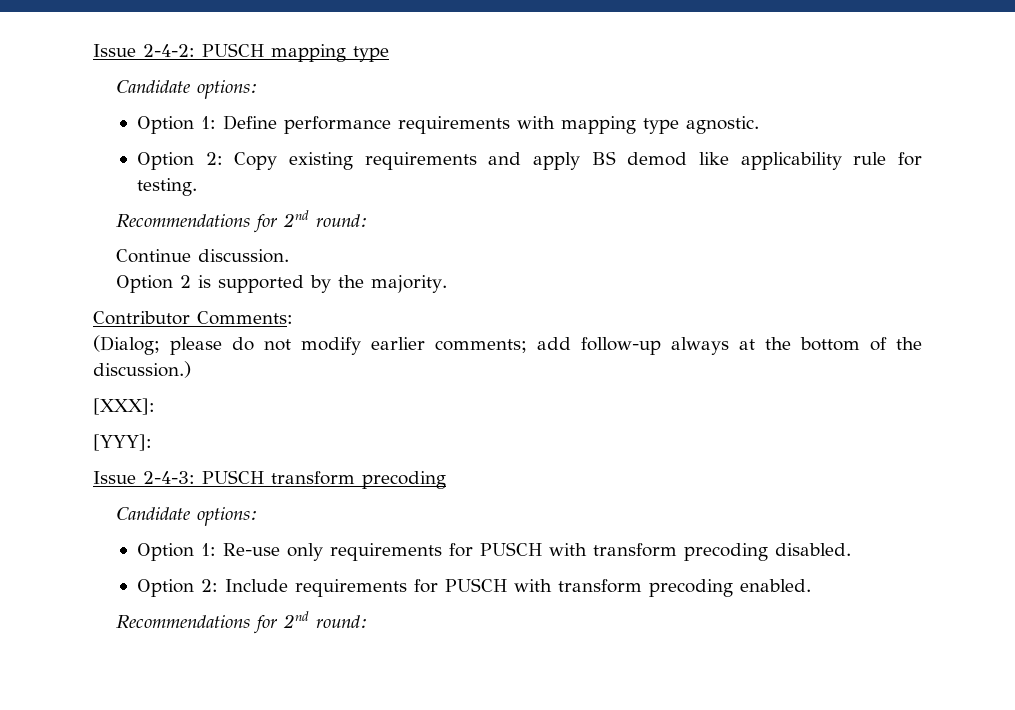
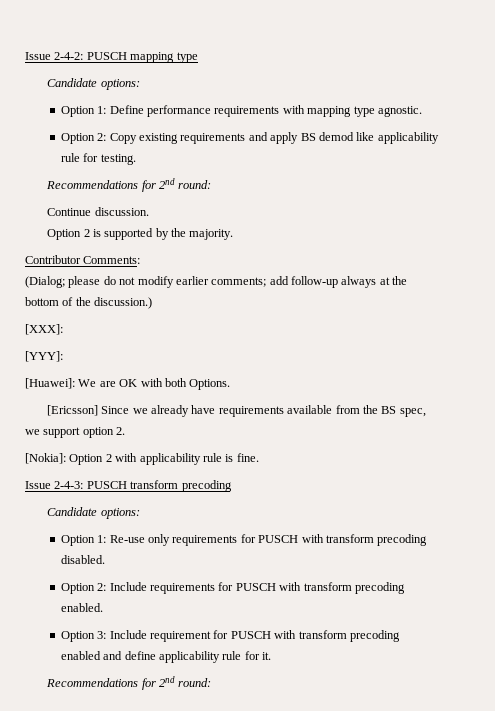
+ [Huawei]: We are OK with both Options.
+ [Ericsson] Since we already have requirements available from the BS spec, we support option 2.
+ [Nokia]: Option 2 with applicability rule is fine.
+ Option 3: Include requirement for PUSCH with transform precoding enabled and define applicability rule for it.

